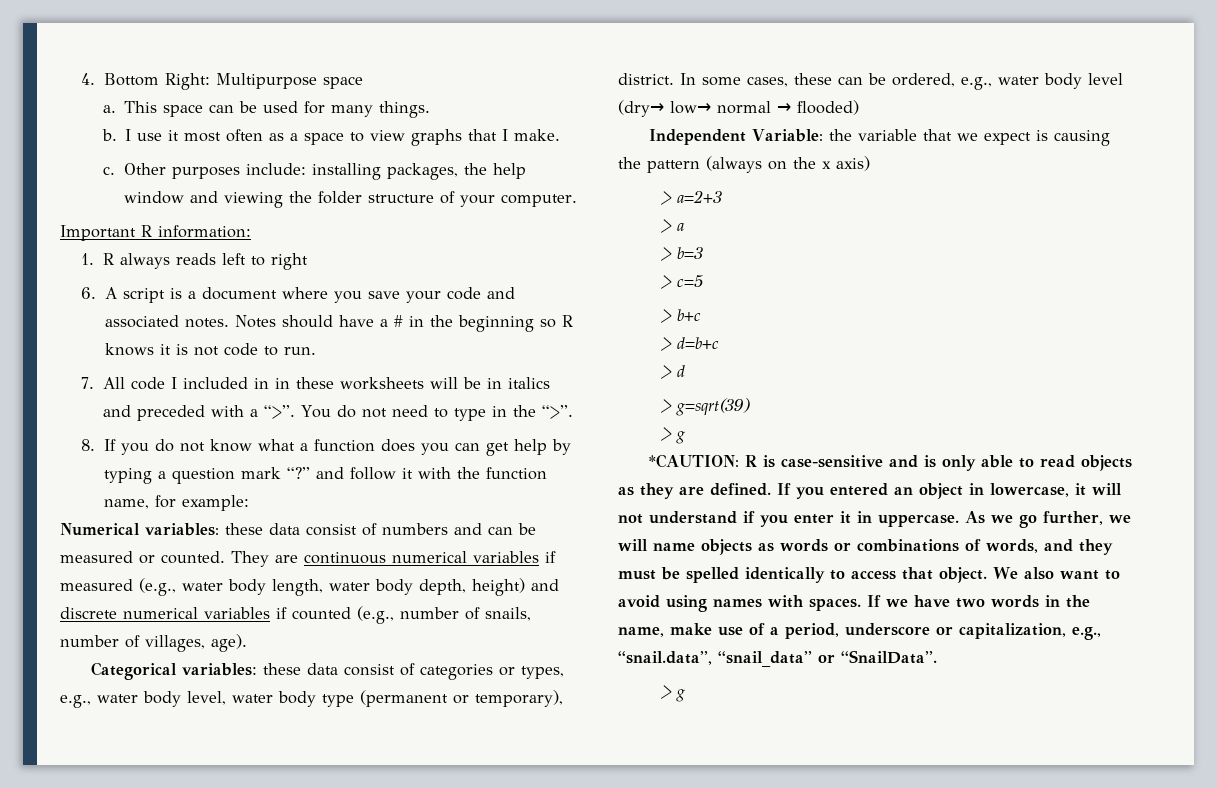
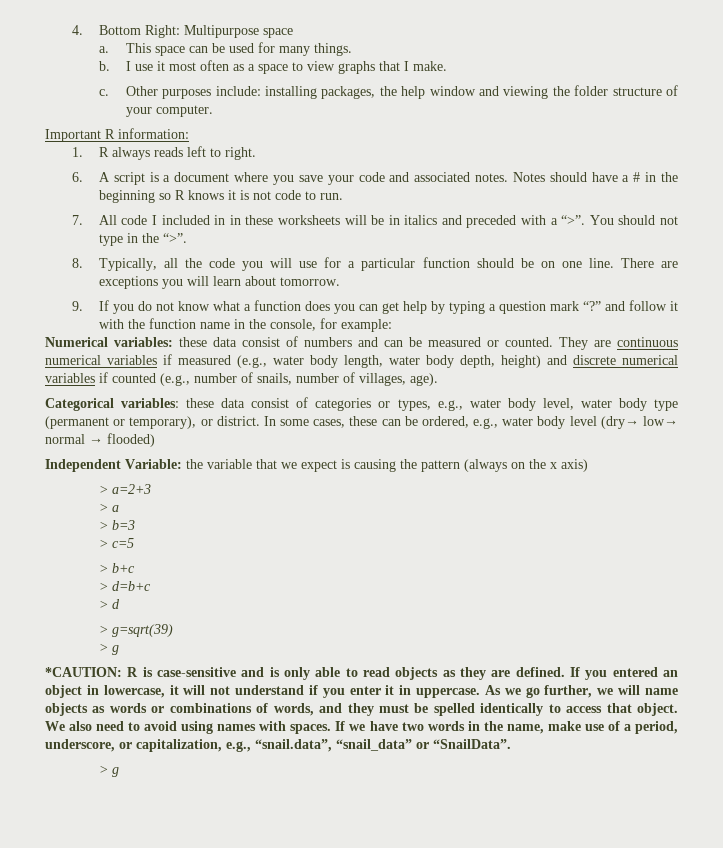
- 1. R always reads left to right
+ 1. R always reads left to right.
- You do not need to type in the “>”.
+ You should not type in the “>”.
- 8. If you do not know what a function does you can get help by typing a question mark “?” and follow it with the function name, for example:
+ 8. Typically, all the code you will use for a particular function should be on one line. There are exceptions you will learn about tomorrow.
+ 9. If you do not know what a function does you can get help by typing a question mark “?” and follow it with the function name in the console, for example:
- Categorical variables: these data consist of categories or types, e.g., water body level, water body type (permanent or temporary), district.
+ Categorical variables: these data consist of categories or types, e.g., water body level, water body type (permanent or temporary), or district.
- We also want to avoid using names with spaces.
+ We also need to avoid using names with spaces.
- If we have two words in the name, make use of a period, underscore or capitalization, e.g., “snail.data”, “snail_data” or “SnailData”.
+ If we have two words in the name, make use of a period, underscore, or capitalization, e.g., “snail.data”, “snail_data” or “SnailData”.

